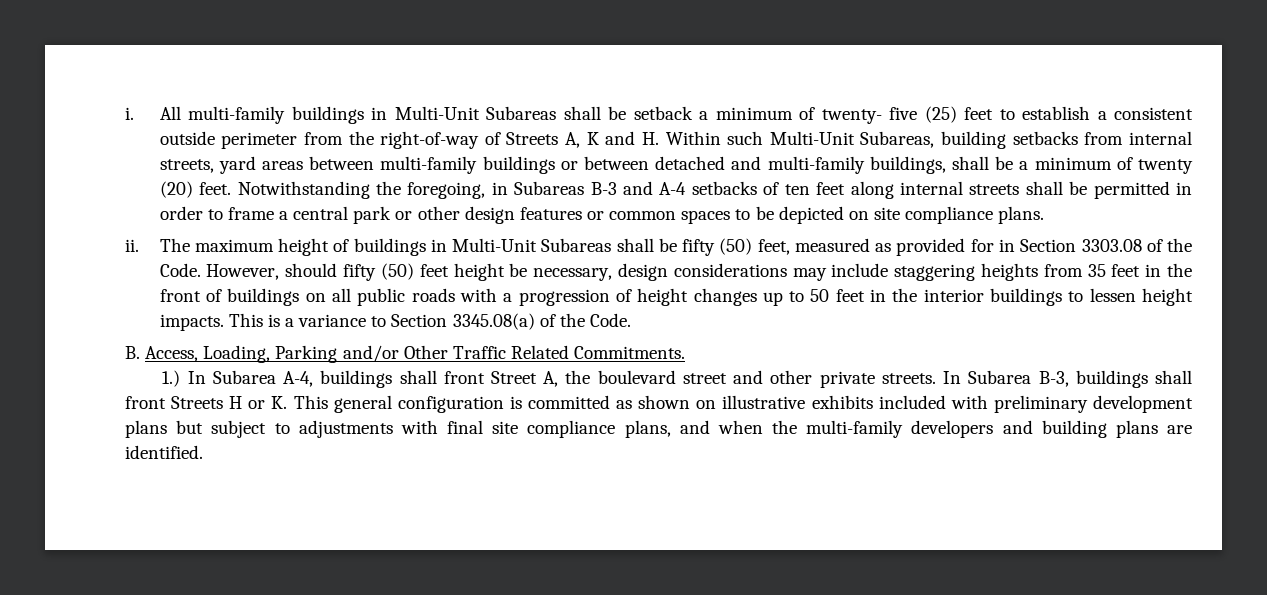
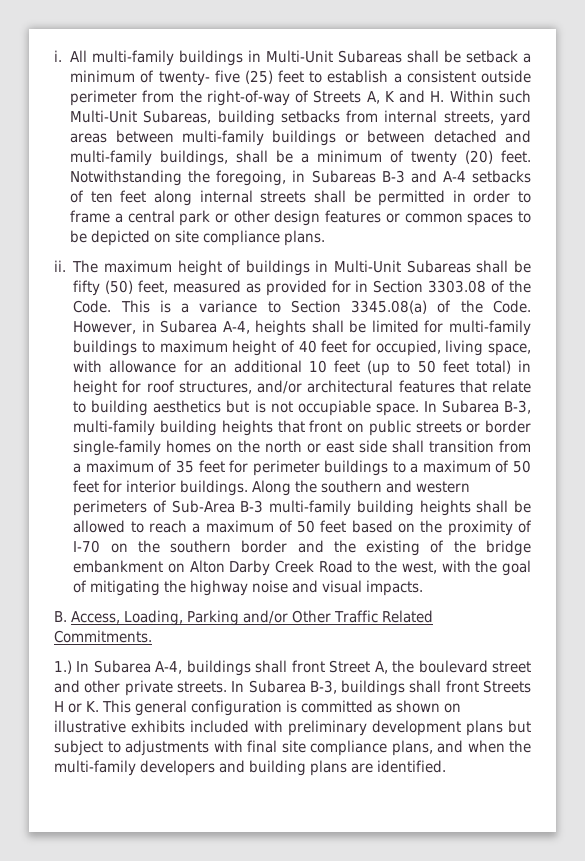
- However, should fifty (50) feet height be necessary, design considerations may include staggering heights from 35 feet in the front of buildings on all public roads with a progression of height changes up to 50 feet in the interior buildings to lessen height impacts.
+ However, in Subarea A-4, heights shall be limited for multi-family buildings to maximum height of 40 feet for occupied, living space, with allowance for an additional 10 feet (up to 50 feet total) in height for roof structures, and/or architectural features that relate to building aesthetics but is not occupiable space. In Subarea B-3, multi-family building heights that front on public streets or border single-family homes on the north or east side shall transition from a maximum of 35 feet for perimeter buildings to a maximum of 50 feet for interior buildings. Along the southern and western perimeters of Sub-Area B-3 multi-family building heights shall be allowed to reach a maximum of 50 feet based on the proximity of I-70 on the southern border and the existing of the bridge embankment on Alton Darby Creek Road to the west, with the goal of mitigating the highway noise and visual impacts.

